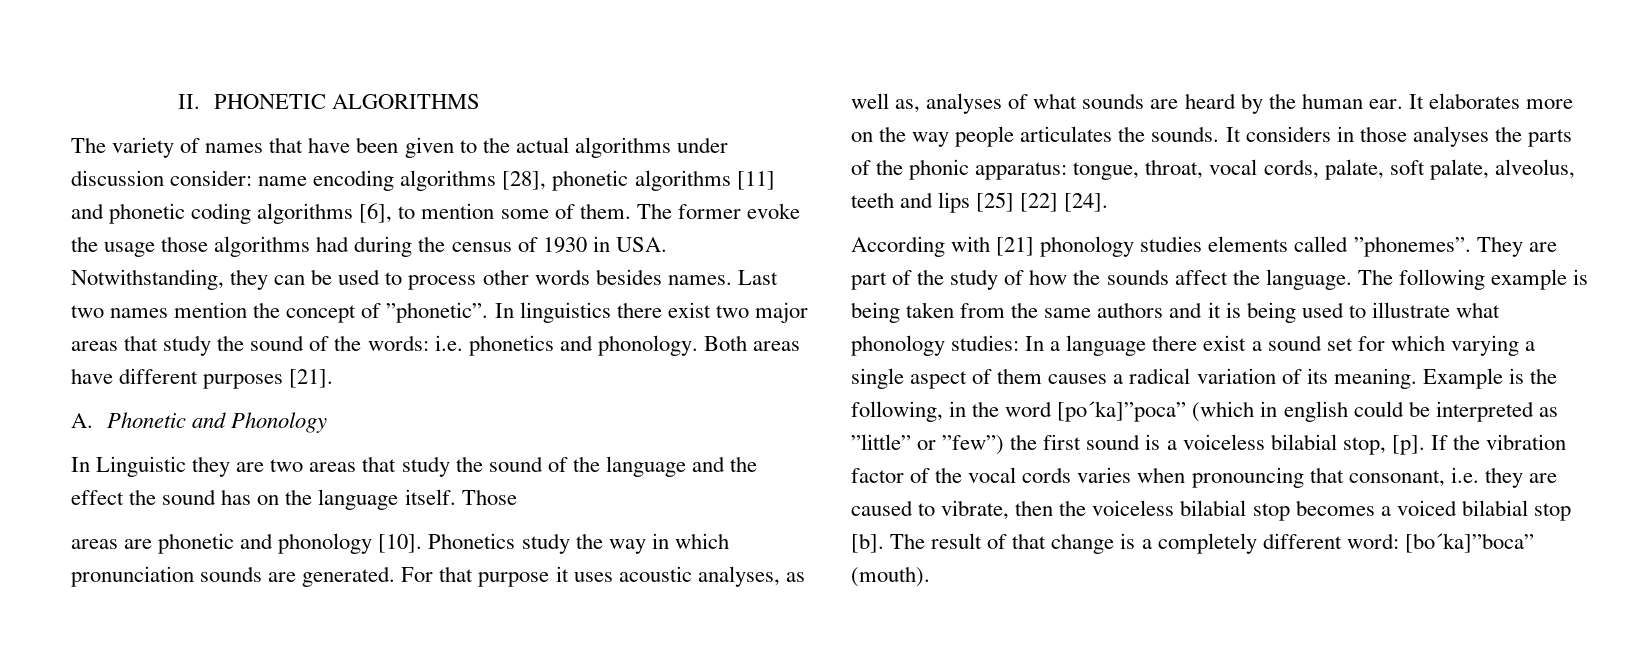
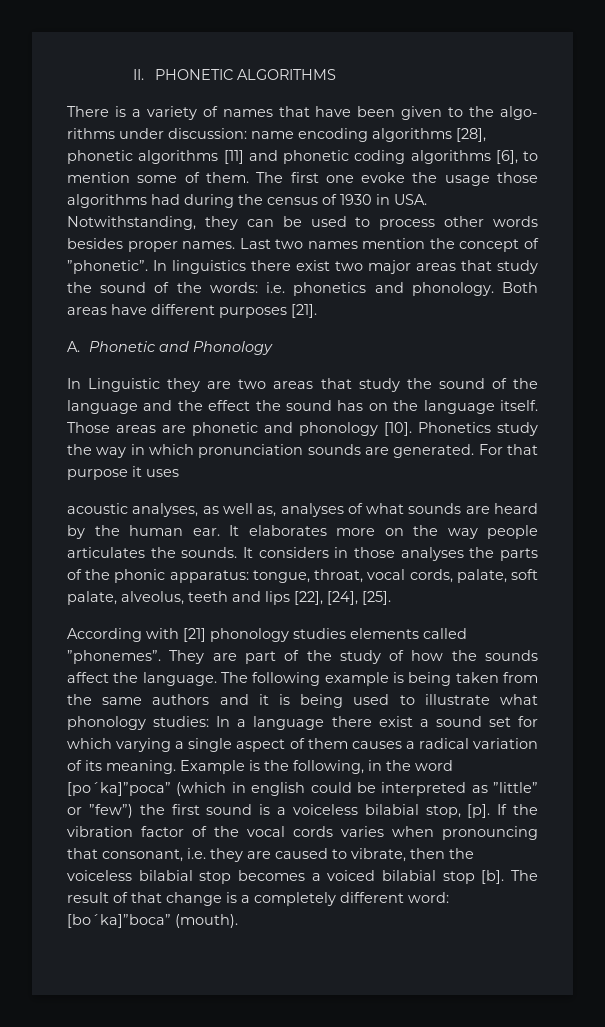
- The variety of names that have been given to the actual algorithms under discussion consider: name encoding algorithms [28], phonetic algorithms [11] and phonetic coding algorithms [6], to mention some of them.
+ There is a variety of names that have been given to the algo- rithms under discussion: name encoding algorithms [28], phonetic algorithms [11] and phonetic coding algorithms [6], to mention some of them.
- The former evoke the usage those algorithms had during the census of 1930 in USA. Notwithstanding, they can be used to process other words besides names.
+ The first one evoke the usage those algorithms had during the census of 1930 in USA. Notwithstanding, they can be used to process other words besides proper names.
- Those
- areas are phonetic and phonology [10].
+ Those areas are phonetic and phonology [10].
- For that purpose it uses acoustic analyses, as well as, analyses of what sounds are heard by the human ear.
+ For that purpose it uses
+ acoustic analyses, as well as, analyses of what sounds are heard by the human ear.
- It considers in those analyses the parts of the phonic apparatus: tongue, throat, vocal cords, palate, soft palate, alveolus, teeth and lips [25] [22] [24].
+ It considers in those analyses the parts of the phonic apparatus: tongue, throat, vocal cords, palate, soft palate, alveolus, teeth and lips [22], [24], [25].

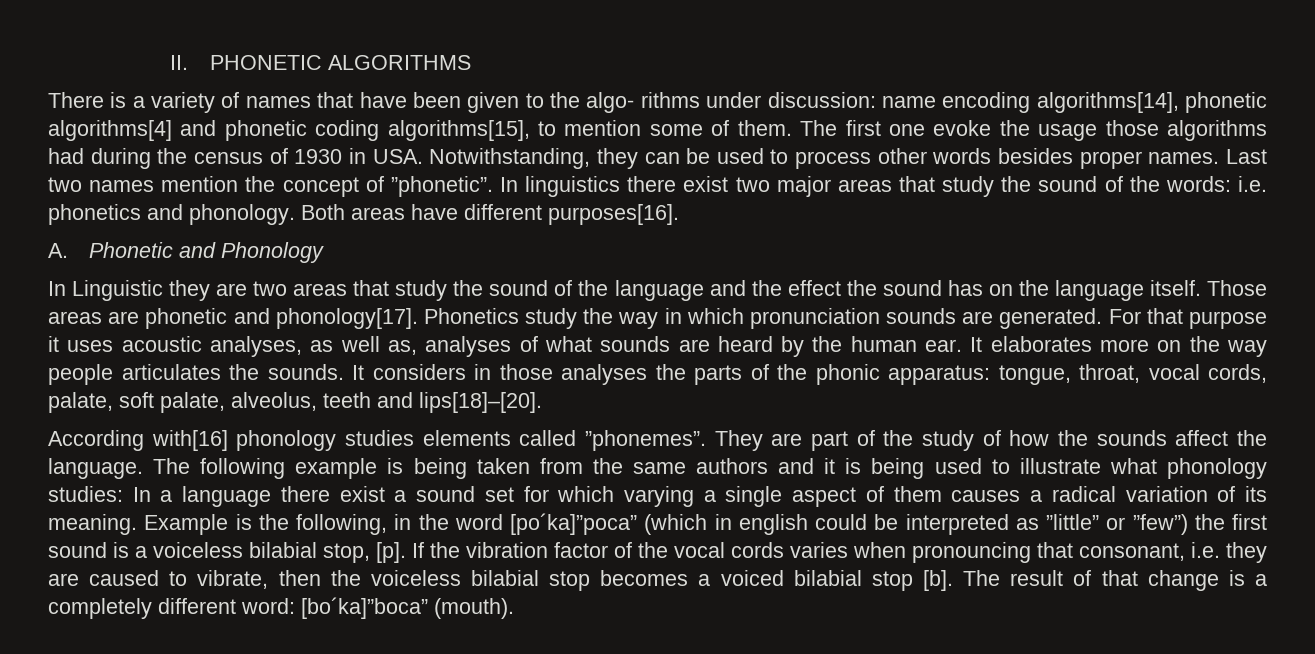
- There is a variety of names that have been given to the algo- rithms under discussion: name encoding algorithms [28], phonetic algorithms [11] and phonetic coding algorithms [6], to mention some of them.
+ There is a variety of names that have been given to the algo- rithms under discussion: name encoding algorithms[14], phonetic algorithms[4] and phonetic coding algorithms[15], to mention some of them.
- Both areas have different purposes [21].
+ Both areas have different purposes[16].
- Those areas are phonetic and phonology [10].
+ Those areas are phonetic and phonology[17].
- For that purpose it uses
- acoustic analyses, as well as, analyses of what sounds are heard by the human ear.
+ For that purpose it uses acoustic analyses, as well as, analyses of what sounds are heard by the human ear.
- It considers in those analyses the parts of the phonic apparatus: tongue, throat, vocal cords, palate, soft palate, alveolus, teeth and lips [22], [24], [25].
+ It considers in those analyses the parts of the phonic apparatus: tongue, throat, vocal cords, palate, soft palate, alveolus, teeth and lips[18]–[20].
- According with [21] phonology studies elements called ”phonemes”.
+ According with[16] phonology studies elements called ”phonemes”.

